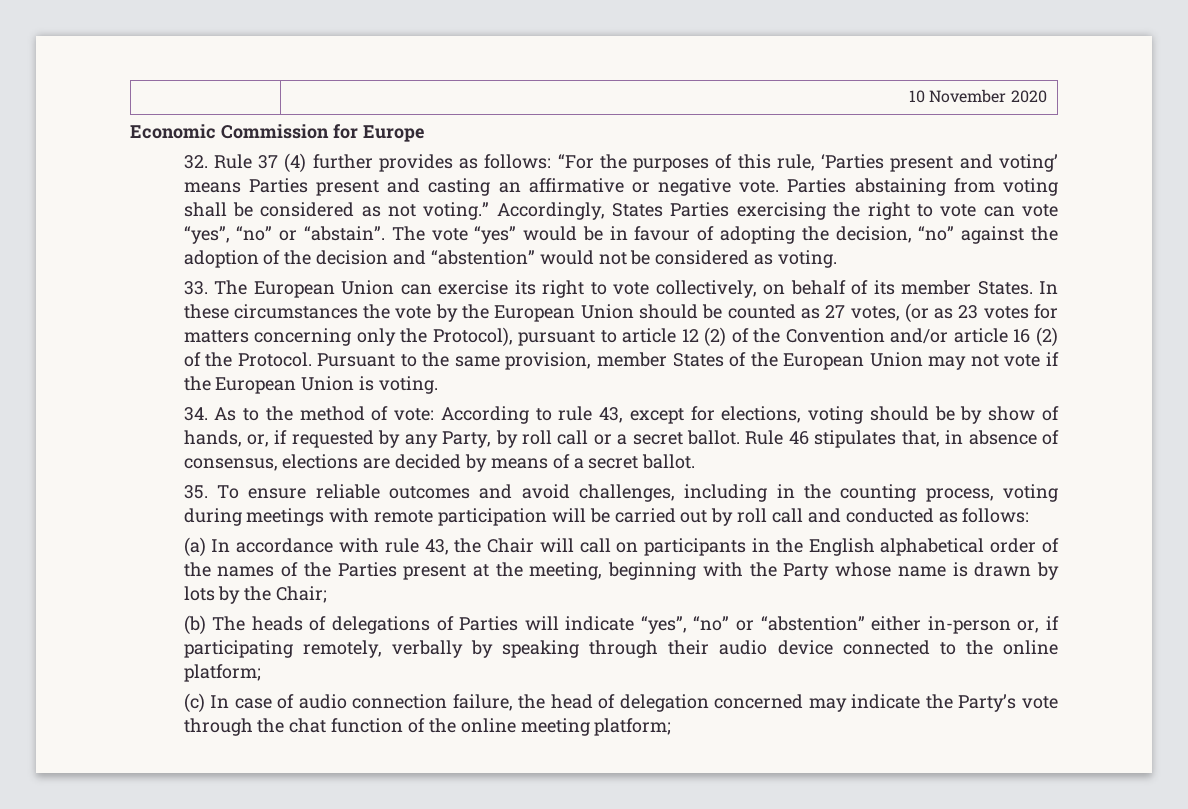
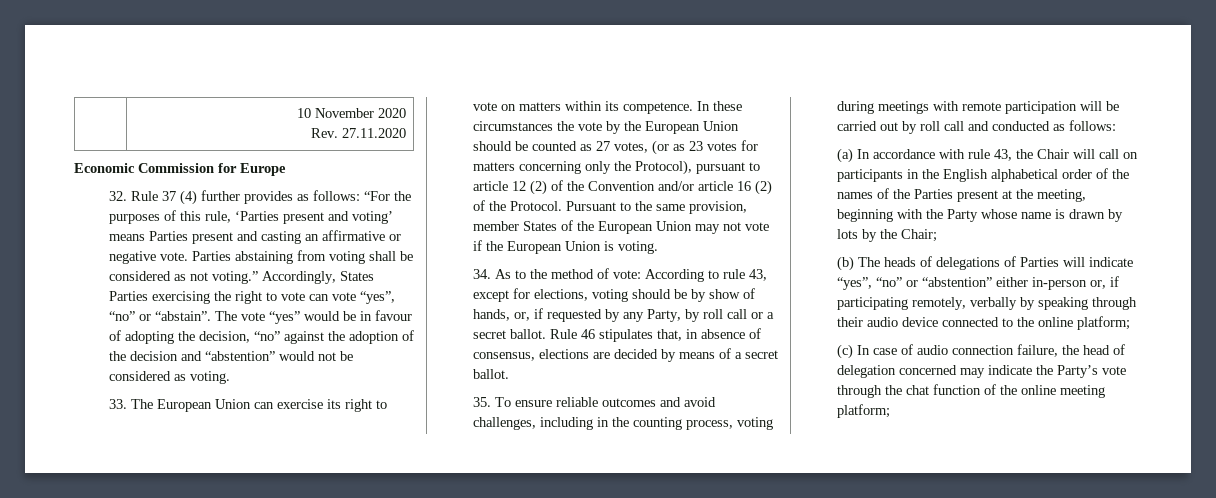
  | 10 November 2020
+ Rev. 27.11.2020
- 33. The European Union can exercise its right to vote collectively, on behalf of its member States.
+ 33. The European Union can exercise its right to vote on matters within its competence.

